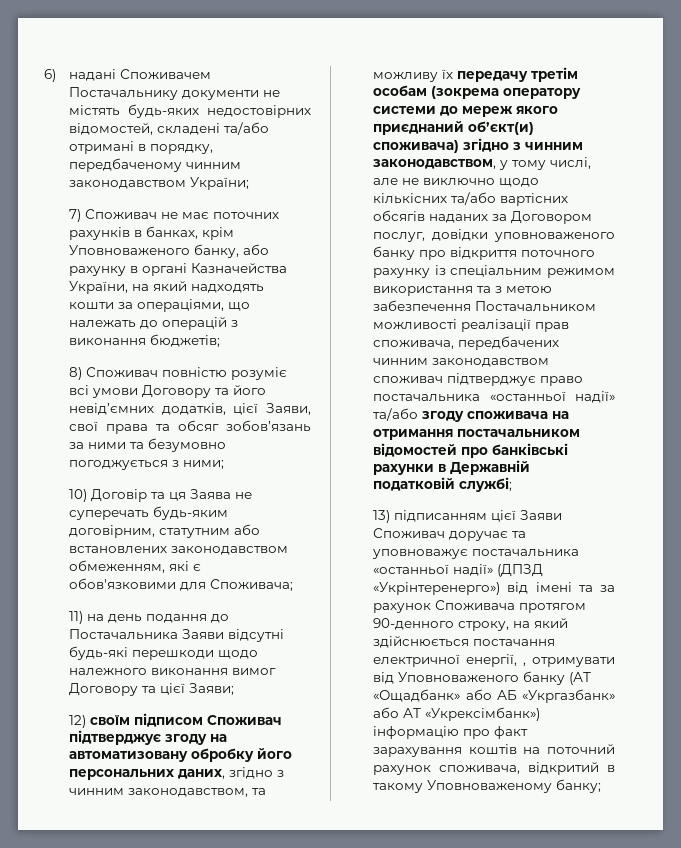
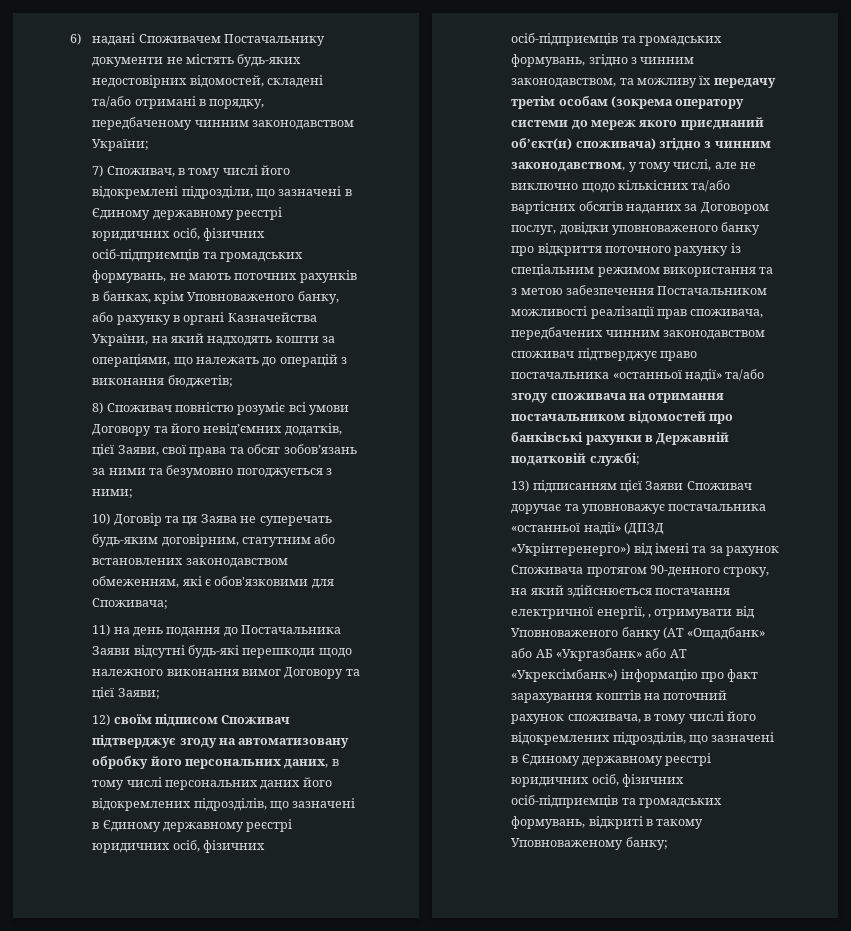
- 7) Споживач не має поточних рахунків в банках, крім Уповноваженого банку, або рахунку в органі Казначейства України, на який надходять кошти за операціями, що належать до операцій з виконання бюджетів;
+ 7) Споживач, в тому числі його відокремлені підрозділи, що зазначені в Єдиному державному реєстрі юридичних осіб, фізичних осіб-підприємців та громадських формувань, не мають поточних рахунків в банках, крім Уповноваженого банку, або рахунку в органі Казначейства України, на який надходять кошти за операціями, що належать до операцій з виконання бюджетів;
- 12) своїм підписом Споживач підтверджує згоду на автоматизовану обробку його персональних даних, згідно з чинним законодавством, та можливу їх передачу третім особам (зокрема оператору системи до мереж якого приєднаний об’єкт(и) споживача) згідно з чинним законодавством, у тому числі, але не виключно щодо кількісних та/або вартісних обсягів наданих за Договором послуг, довідки уповноваженого банку про відкриття поточного рахунку із спеціальним режимом використання та з метою забезпечення Постачальником можливості реалізації прав споживача, передбачених чинним законодавством споживач підтверджує право постачальника «останньої надії» та/або згоду споживача на отримання постачальником відомостей про банківські рахунки в Державній податковій службі;
+ 12) своїм підписом Споживач підтверджує згоду на автоматизовану обробку його персональних даних, в тому числі персональних даних його відокремлених підрозділів, що зазначені в Єдиному державному реєстрі юридичних осіб, фізичних осіб-підприємців та громадських формувань, згідно з чинним законодавством, та можливу їх передачу третім особам (зокрема оператору системи до мереж якого приєднаний об’єкт(и) споживача) згідно з чинним законодавством, у тому числі, але не виключно щодо кількісних та/або вартісних обсягів наданих за Договором послуг, довідки уповноваженого банку про відкриття поточного рахунку із спеціальним режимом використання та з метою забезпечення Постачальником можливості реалізації прав споживача, передбачених чинним законодавством споживач підтверджує право постачальника «останньої надії» та/або згоду споживача на отримання постачальником відомостей про банківські рахунки в Державній податковій службі;
- 13) підписанням цієї Заяви Споживач доручає та уповноважує постачальника «останньої надії» (ДПЗД «Укрінтеренерго») від імені та за рахунок Споживача протягом 90-денного строку, на який здійснюється постачання електричної енергії, , отримувати від Уповноваженого банку (АТ «Ощадбанк» або АБ «Укргазбанк» або АТ «Укрексімбанк») інформацію про факт зарахування коштів на поточний рахунок споживача, відкритий в такому Уповноваженому банку;
+ 13) підписанням цієї Заяви Споживач доручає та уповноважує постачальника «останньої надії» (ДПЗД «Укрінтеренерго») від імені та за рахунок Споживача протягом 90-денного строку, на який здійснюється постачання електричної енергії, , отримувати від Уповноваженого банку (АТ «Ощадбанк» або АБ «Укргазбанк» або АТ «Укрексімбанк») інформацію про факт зарахування коштів на поточний рахунок споживача, в тому числі його відокремлених підрозділів, що зазначені в Єдиному державному реєстрі юридичних осіб, фізичних осіб-підприємців та громадських формувань, відкриті в такому Уповноваженому банку;

